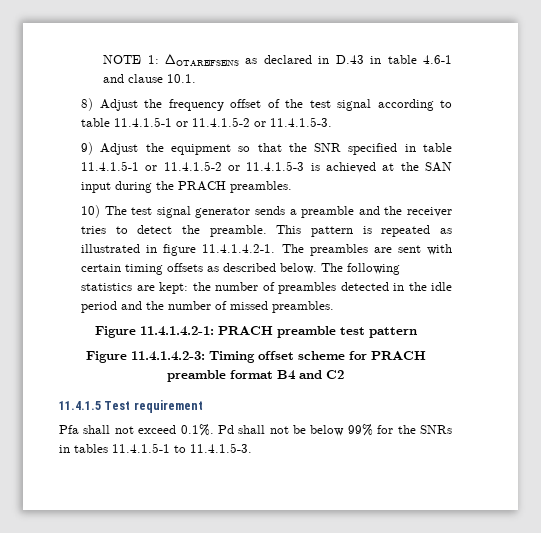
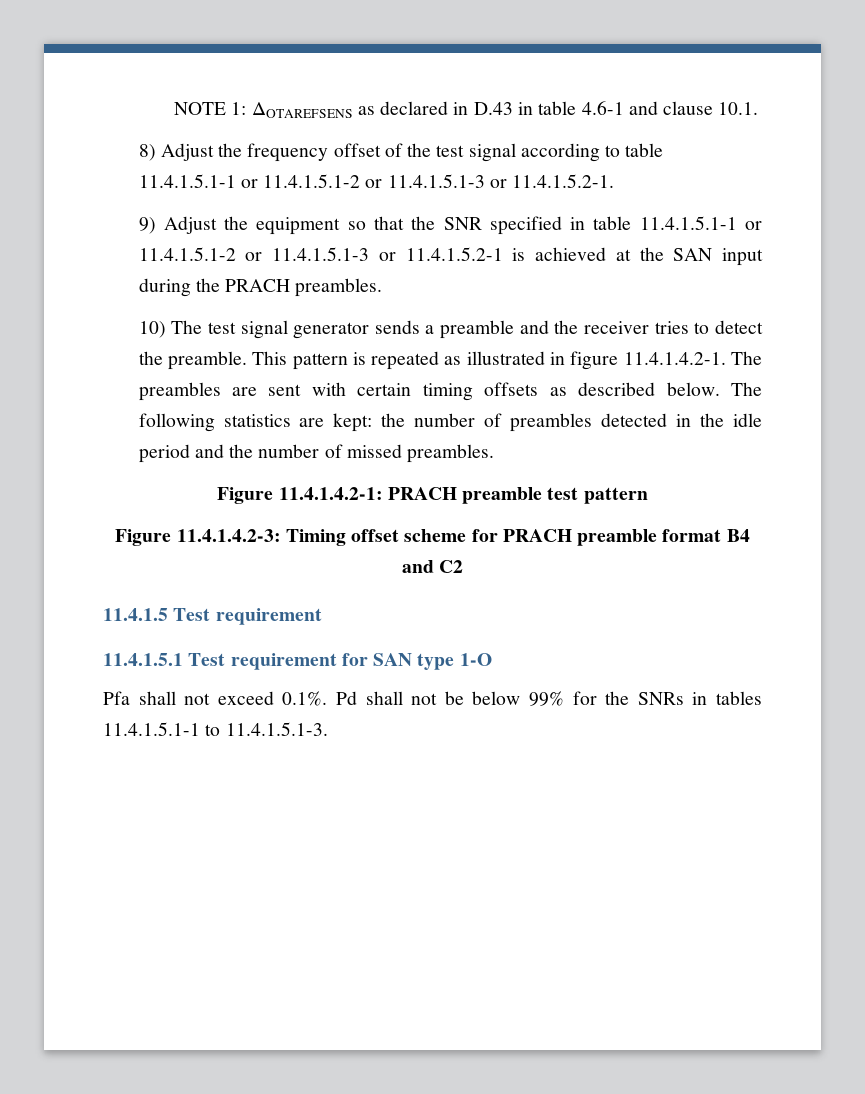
- 8) Adjust the frequency offset of the test signal according to table 11.4.1.5-1 or 11.4.1.5-2 or 11.4.1.5-3.
+ 8) Adjust the frequency offset of the test signal according to table 11.4.1.5.1-1 or 11.4.1.5.1-2 or 11.4.1.5.1-3 or 11.4.1.5.2-1.
- 9) Adjust the equipment so that the SNR specified in table 11.4.1.5-1 or 11.4.1.5-2 or 11.4.1.5-3 is achieved at the SAN input during the PRACH preambles.
+ 9) Adjust the equipment so that the SNR specified in table 11.4.1.5.1-1 or 11.4.1.5.1-2 or 11.4.1.5.1-3 or 11.4.1.5.2-1 is achieved at the SAN input during the PRACH preambles.
+ 11.4.1.5.1 Test requirement for SAN type 1-O
- Pfa shall not exceed 0.1%. Pd shall not be below 99% for the SNRs in tables 11.4.1.5-1 to 11.4.1.5-3.
+ Pfa shall not exceed 0.1%. Pd shall not be below 99% for the SNRs in tables 11.4.1.5.1-1 to 11.4.1.5.1-3.

